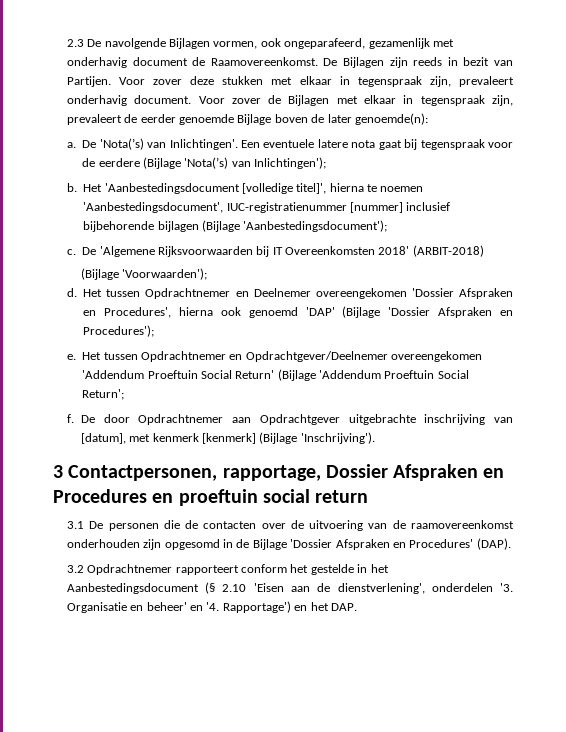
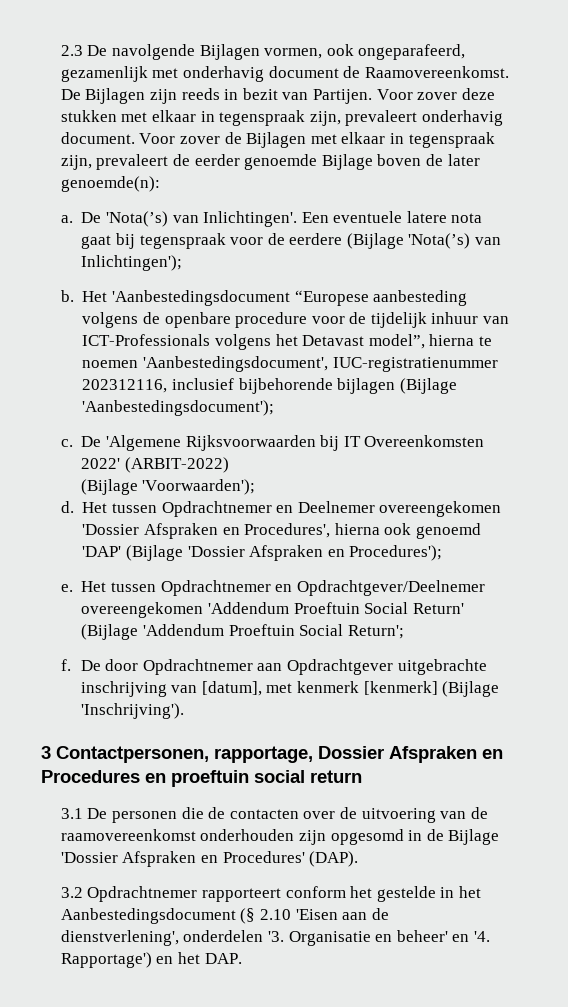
- Het 'Aanbestedingsdocument [volledige titel]', hierna te noemen 'Aanbestedingsdocument', IUC-registratienummer [nummer] inclusief bijbehorende bijlagen (Bijlage 'Aanbestedingsdocument');
+ Het 'Aanbestedingsdocument “Europese aanbesteding volgens de openbare procedure voor de tijdelijk inhuur van ICT-Professionals volgens het Detavast model”, hierna te noemen 'Aanbestedingsdocument', IUC-registratienummer 202312116, inclusief bijbehorende bijlagen (Bijlage 'Aanbestedingsdocument');
- De 'Algemene Rijksvoorwaarden bij IT Overeenkomsten 2018' (ARBIT-2018)
+ De 'Algemene Rijksvoorwaarden bij IT Overeenkomsten 2022' (ARBIT-2022)

